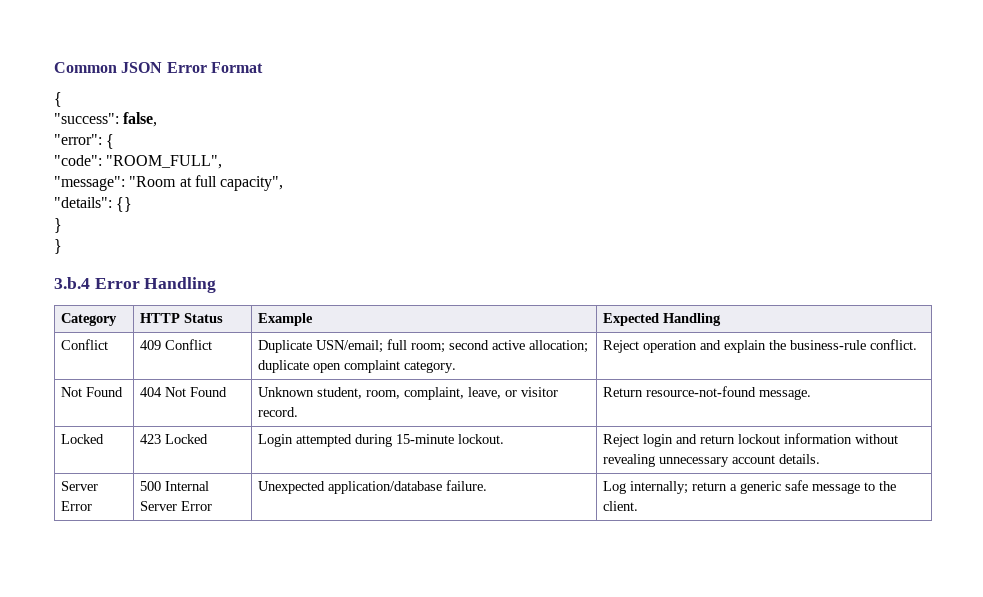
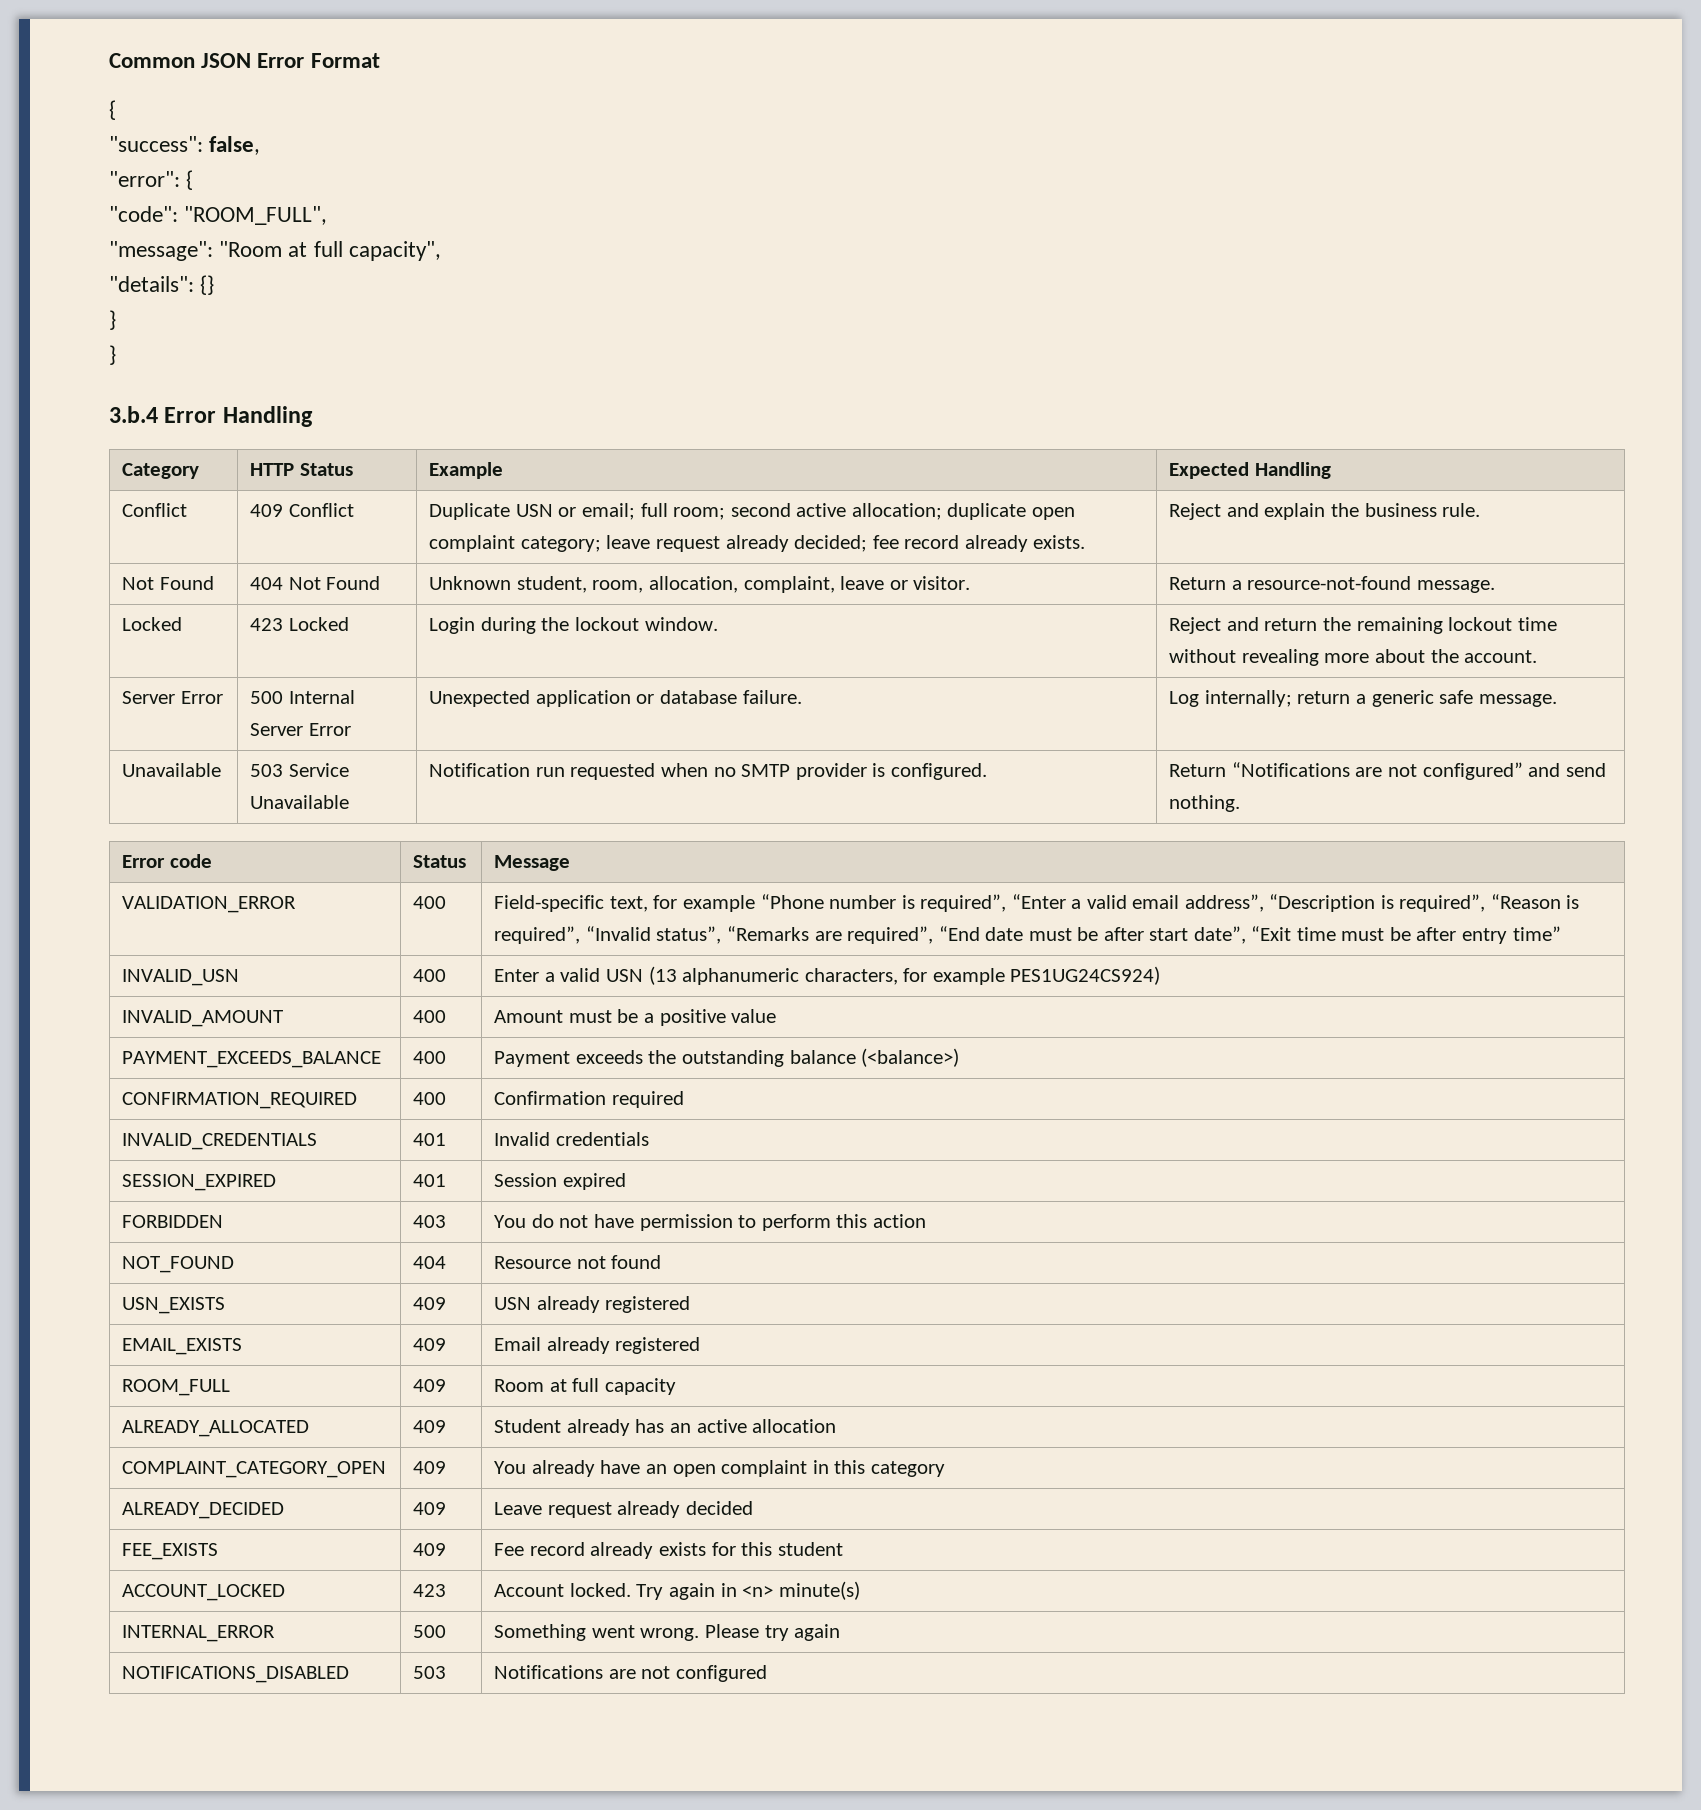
- Conflict | 409 Conflict | Duplicate USN/email; full room; second active allocation; duplicate open complaint category. | Reject operation and explain the business-rule conflict.
+ Conflict | 409 Conflict | Duplicate USN or email; full room; second active allocation; duplicate open complaint category; leave request already decided; fee record already exists. | Reject and explain the business rule.
- Not Found | 404 Not Found | Unknown student, room, complaint, leave, or visitor record. | Return resource-not-found message.
+ Not Found | 404 Not Found | Unknown student, room, allocation, complaint, leave or visitor. | Return a resource-not-found message.
- Locked | 423 Locked | Login attempted during 15-minute lockout. | Reject login and return lockout information without revealing unnecessary account details.
+ Locked | 423 Locked | Login during the lockout window. | Reject and return the remaining lockout time without revealing more about the account.
- Server Error | 500 Internal Server Error | Unexpected application/database failure. | Log internally; return a generic safe message to the client.
+ Server Error | 500 Internal Server Error | Unexpected application or database failure. | Log internally; return a generic safe message.
+ Unavailable | 503 Service Unavailable | Notification run requested when no SMTP provider is configured. | Return “Notifications are not configured” and send nothing.
+ Error code | Status | Message
+ VALIDATION_ERROR | 400 | Field-specific text, for example “Phone number is required”, “Enter a valid email address”, “Description is required”, “Reason is required”, “Invalid status”, “Remarks are required”, “End date must be after start date”, “Exit time must be after entry time”
+ INVALID_USN | 400 | Enter a valid USN (13 alphanumeric characters, for example PES1UG24CS924)
+ INVALID_AMOUNT | 400 | Amount must be a positive value
+ PAYMENT_EXCEEDS_BALANCE | 400 | Payment exceeds the outstanding balance (<balance>)
+ CONFIRMATION_REQUIRED | 400 | Confirmation required
+ INVALID_CREDENTIALS | 401 | Invalid credentials
+ SESSION_EXPIRED | 401 | Session expired
+ FORBIDDEN | 403 | You do not have permission to perform this action
+ NOT_FOUND | 404 | Resource not found
+ USN_EXISTS | 409 | USN already registered
+ EMAIL_EXISTS | 409 | Email already registered
+ ROOM_FULL | 409 | Room at full capacity
+ ALREADY_ALLOCATED | 409 | Student already has an active allocation
+ COMPLAINT_CATEGORY_OPEN | 409 | You already have an open complaint in this category
+ ALREADY_DECIDED | 409 | Leave request already decided
+ FEE_EXISTS | 409 | Fee record already exists for this student
+ ACCOUNT_LOCKED | 423 | Account locked. Try again in <n> minute(s)
+ INTERNAL_ERROR | 500 | Something went wrong. Please try again
+ NOTIFICATIONS_DISABLED | 503 | Notifications are not configured

